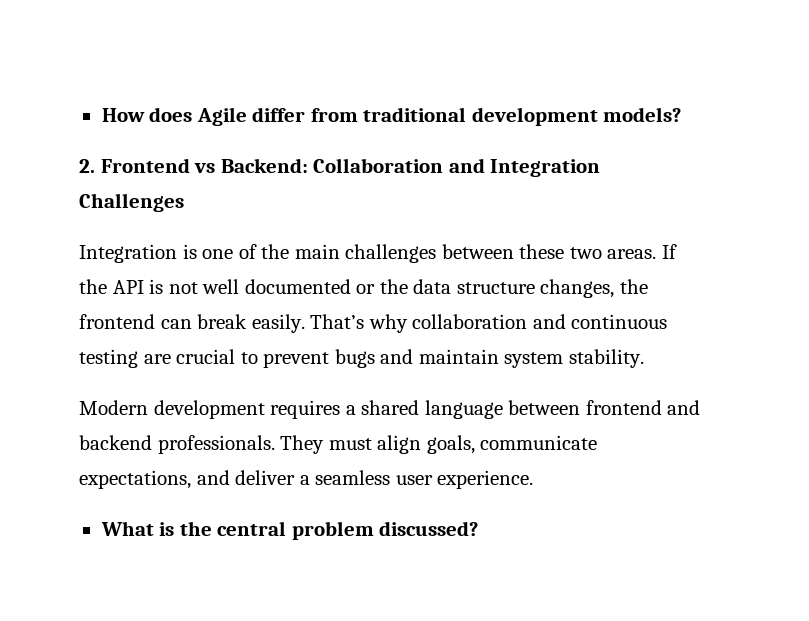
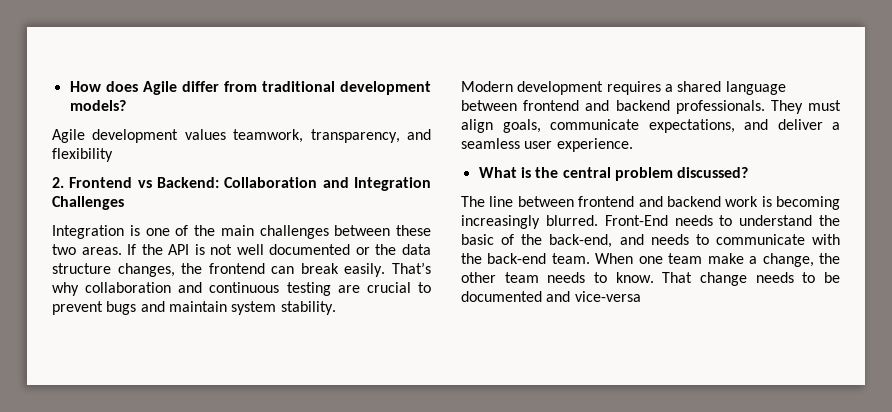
+ Agile development values teamwork, transparency, and flexibility
+ The line between frontend and backend work is becoming increasingly blurred. Front-End needs to understand the basic of the back-end, and needs to communicate with the back-end team. When one team make a change, the other team needs to know. That change needs to be documented and vice-versa

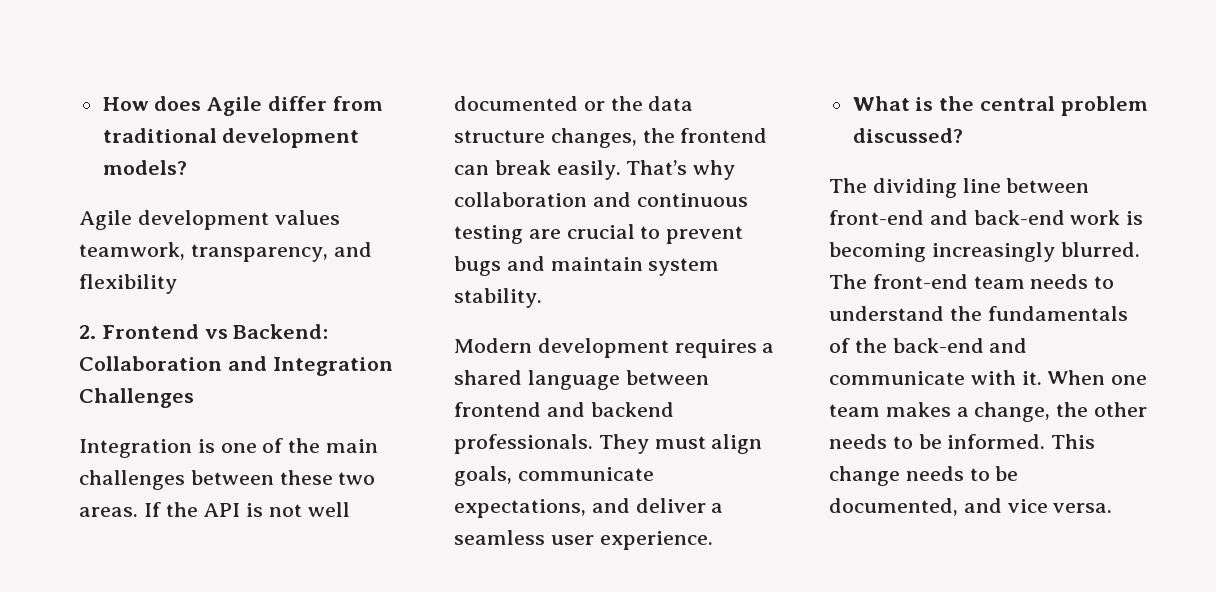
- The line between frontend and backend work is becoming increasingly blurred.
+ The dividing line between front-end and back-end work is becoming increasingly blurred.
- Front-End needs to understand the basic of the back-end, and needs to communicate with the back-end team.
+ The front-end team needs to understand the fundamentals of the back-end and communicate with it.
- When one team make a change, the other team needs to know. That change needs to be documented and vice-versa
+ When one team makes a change, the other needs to be informed. This change needs to be documented, and vice versa.

